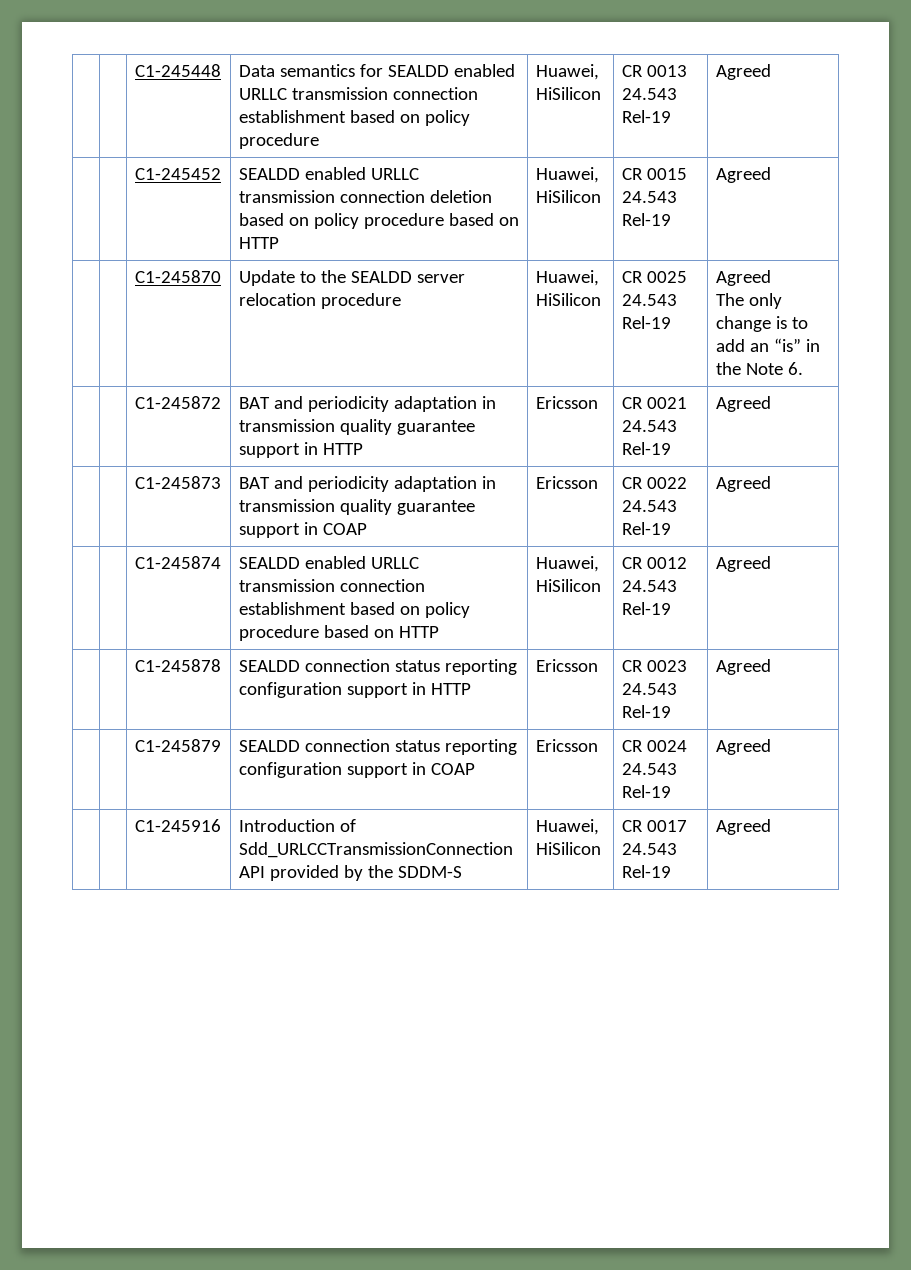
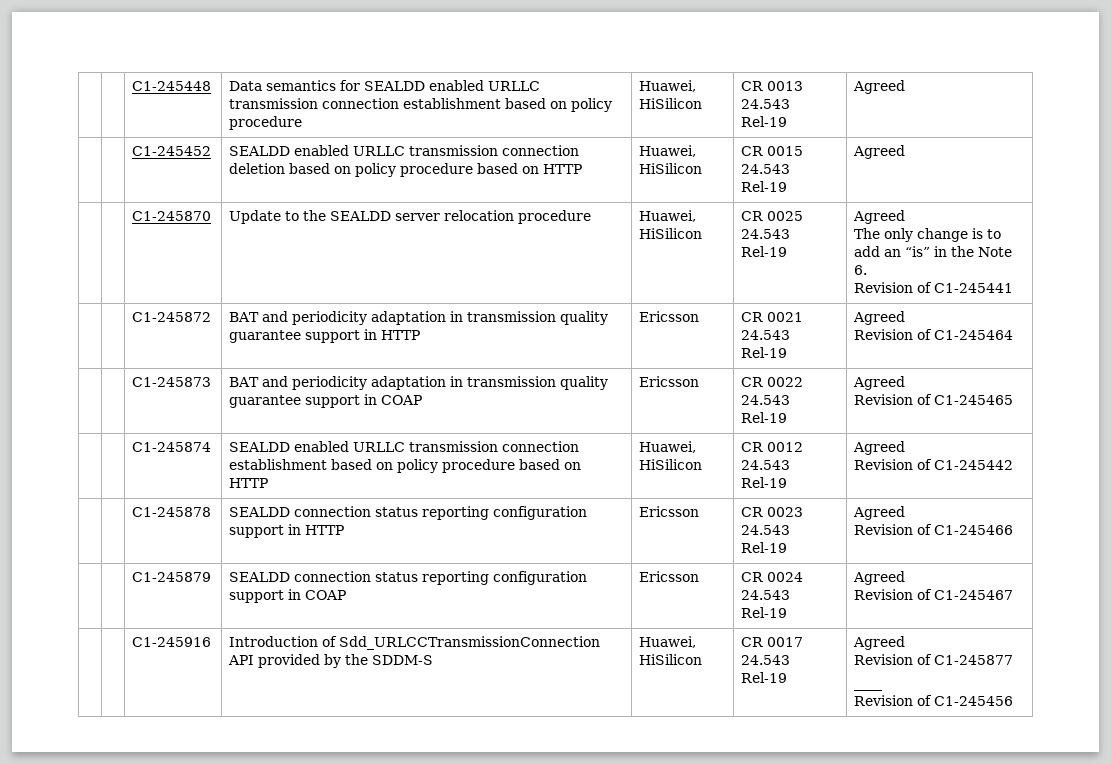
  | | C1-245870 | Update to the SEALDD server relocation procedure | Huawei, HiSilicon | CR 0025 24.543 Rel-19 | Agreed
  The only change is to add an “is” in the Note 6.
+ Revision of C1-245441
  | | C1-245872 | BAT and periodicity adaptation in transmission quality guarantee support in HTTP | Ericsson | CR 0021 24.543 Rel-19 | Agreed
+ Revision of C1-245464
  | | C1-245873 | BAT and periodicity adaptation in transmission quality guarantee support in COAP | Ericsson | CR 0022 24.543 Rel-19 | Agreed
+ Revision of C1-245465
  | | C1-245874 | SEALDD enabled URLLC transmission connection establishment based on policy procedure based on HTTP | Huawei, HiSilicon | CR 0012 24.543 Rel-19 | Agreed
+ Revision of C1-245442
  | | C1-245878 | SEALDD connection status reporting configuration support in HTTP | Ericsson | CR 0023 24.543 Rel-19 | Agreed
+ Revision of C1-245466
  | | C1-245879 | SEALDD connection status reporting configuration support in COAP | Ericsson | CR 0024 24.543 Rel-19 | Agreed
+ Revision of C1-245467
  | | C1-245916 | Introduction of Sdd_URLCCTransmissionConnection API provided by the SDDM-S | Huawei, HiSilicon | CR 0017 24.543 Rel-19 | Agreed
+ Revision of C1-245877
+ ____
+ Revision of C1-245456

